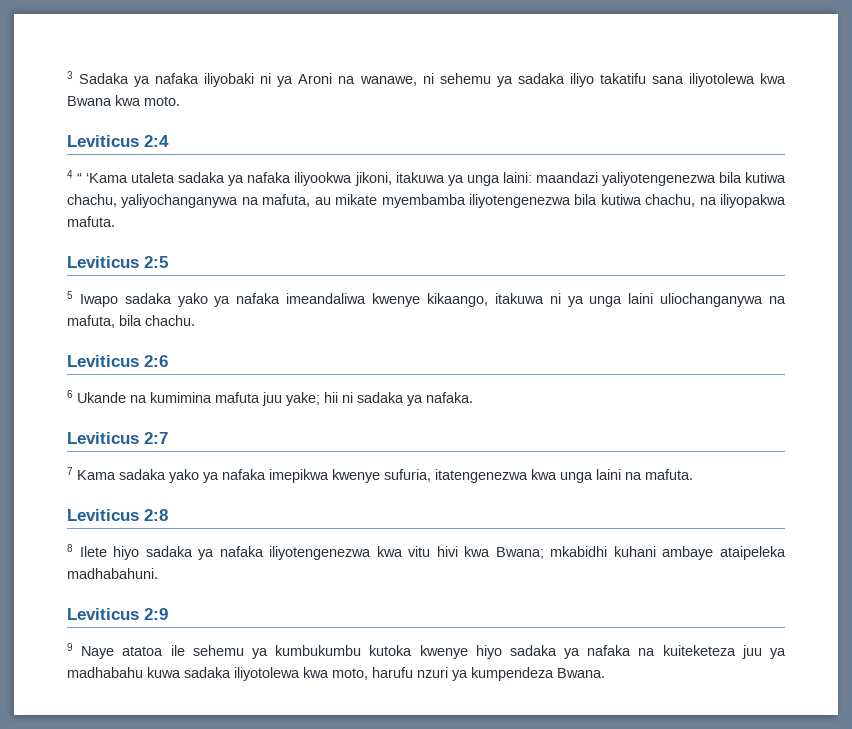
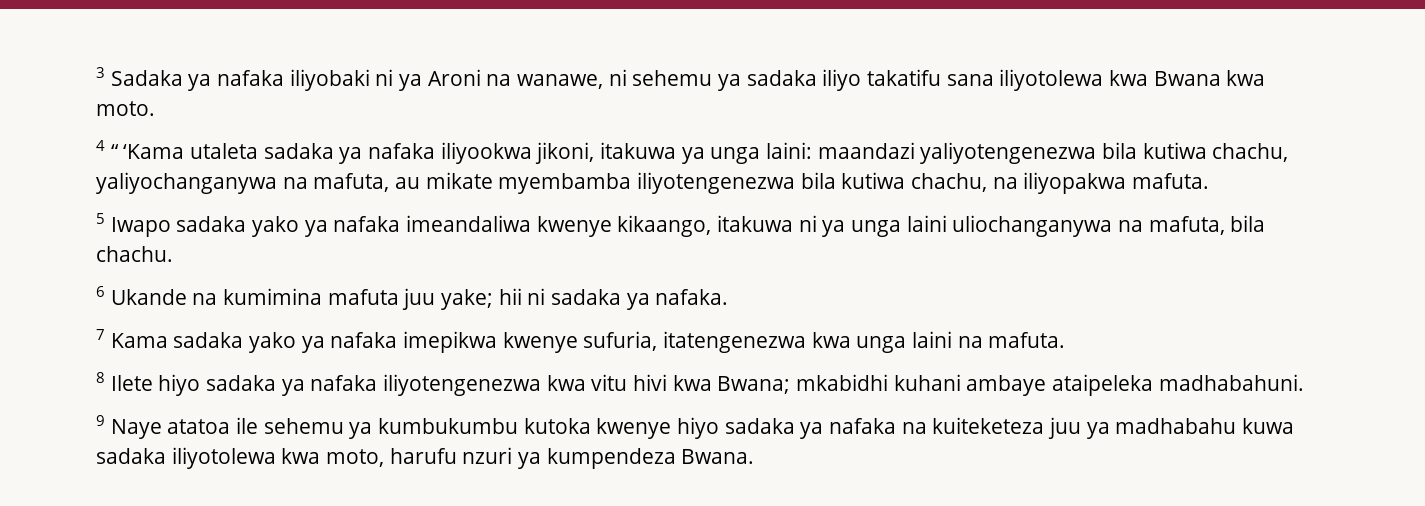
- Leviticus 2:4
- Leviticus 2:5
- Leviticus 2:6
- Leviticus 2:7
- Leviticus 2:8
- Leviticus 2:9

